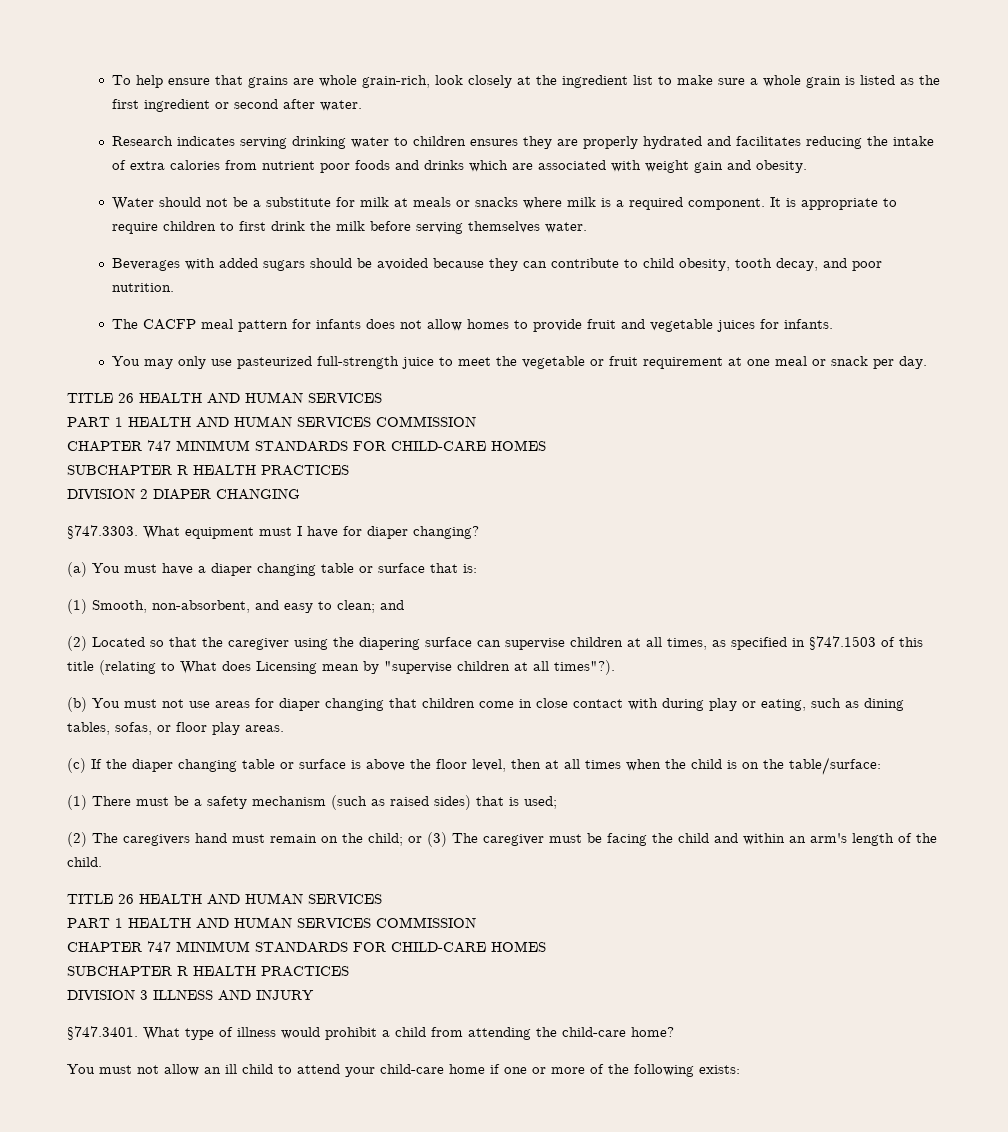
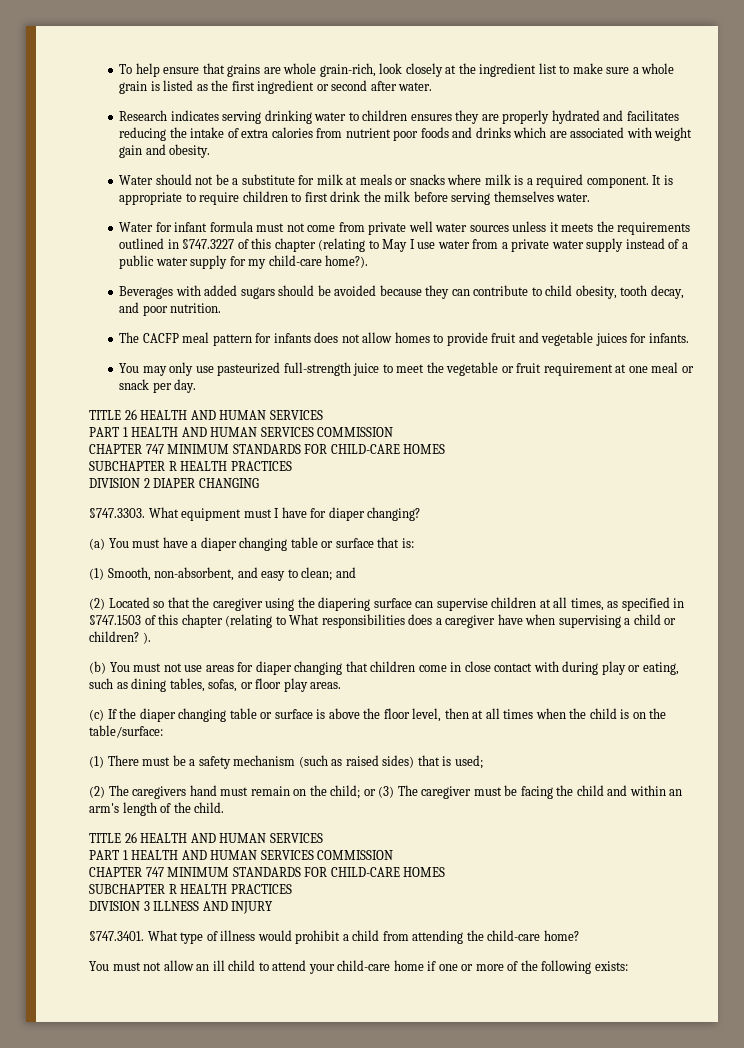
+ Water for infant formula must not come from private well water sources unless it meets the requirements outlined in §747.3227 of this chapter (relating to May I use water from a private water supply instead of a public water supply for my child-care home?).
- (2) Located so that the caregiver using the diapering surface can supervise children at all times, as specified in §747.1503 of this title (relating to What does Licensing mean by "supervise children at all times"?).
+ (2) Located so that the caregiver using the diapering surface can supervise children at all times, as specified in §747.1503 of this chapter (relating to What responsibilities does a caregiver have when supervising a child or children? ).

